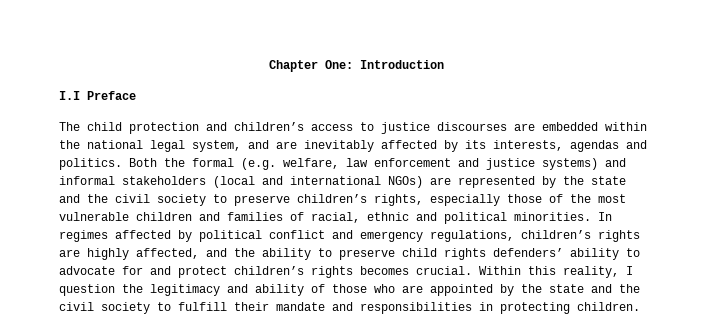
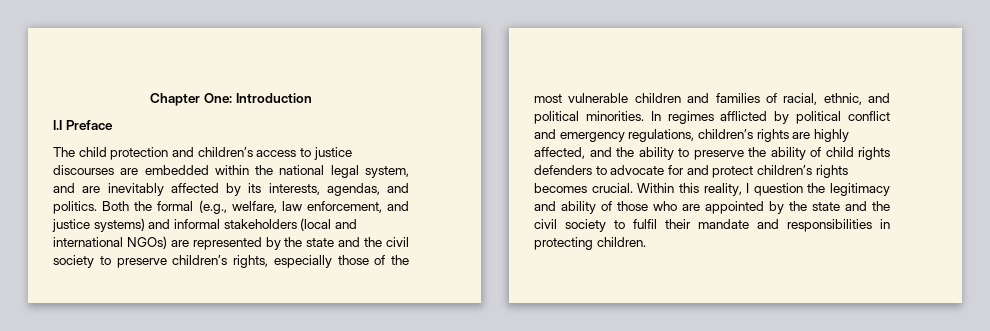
- The child protection and children’s access to justice discourses are embedded within the national legal system, and are inevitably affected by its interests, agendas and politics.
+ The child protection and children’s access to justice discourses are embedded within the national legal system, and are inevitably affected by its interests, agendas, and politics.
- Both the formal (e.g. welfare, law enforcement and justice systems) and informal stakeholders (local and international NGOs) are represented by the state and the civil society to preserve children’s rights, especially those of the most vulnerable children and families of racial, ethnic and political minorities.
+ Both the formal (e.g., welfare, law enforcement, and justice systems) and informal stakeholders (local and international NGOs) are represented by the state and the civil society to preserve children’s rights, especially those of the most vulnerable children and families of racial, ethnic, and political minorities.
- In regimes affected by political conflict and emergency regulations, children’s rights are highly affected, and the ability to preserve child rights defenders’ ability to advocate for and protect children’s rights becomes crucial.
+ In regimes afflicted by political conflict and emergency regulations, children’s rights are highly affected, and the ability to preserve the ability of child rights defenders to advocate for and protect children’s rights becomes crucial.
- Within this reality, I question the legitimacy and ability of those who are appointed by the state and the civil society to fulfill their mandate and responsibilities in protecting children.
+ Within this reality, I question the legitimacy and ability of those who are appointed by the state and the civil society to fulfil their mandate and responsibilities in protecting children.

